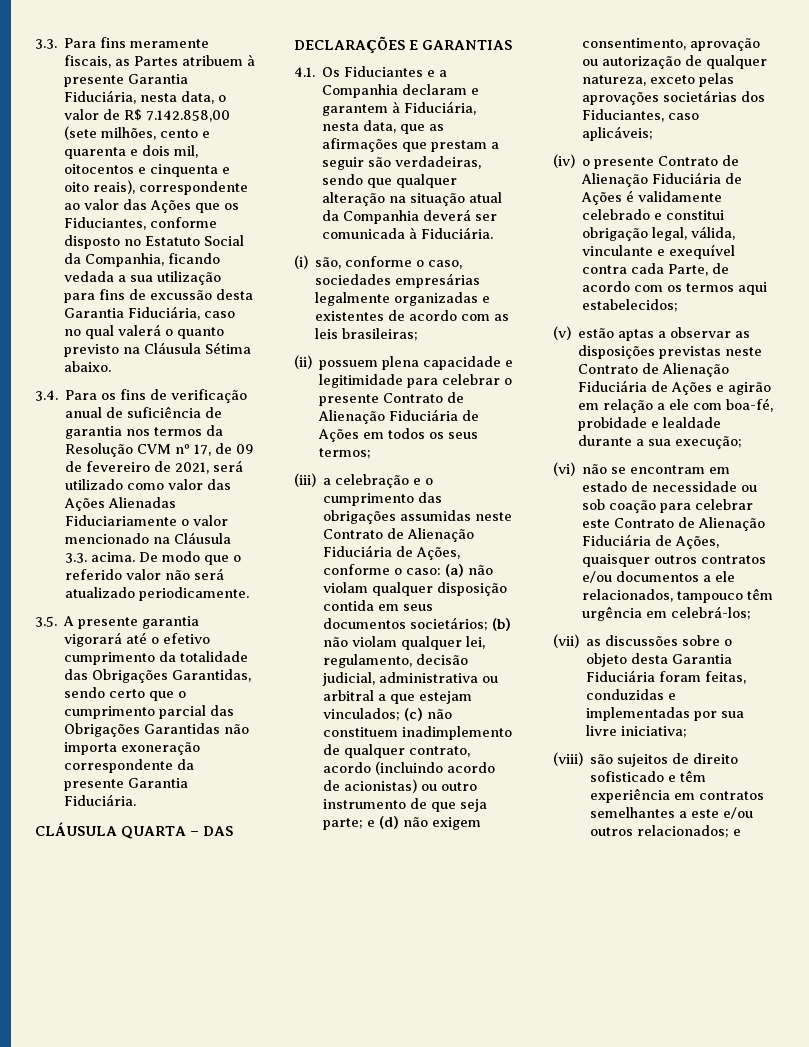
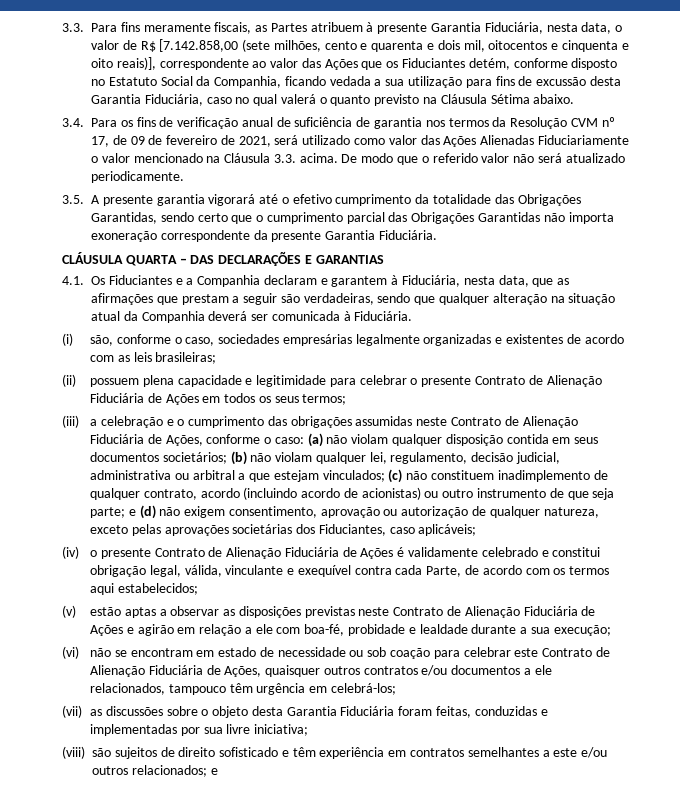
- 3.3. Para fins meramente fiscais, as Partes atribuem à presente Garantia Fiduciária, nesta data, o valor de R$ 7.142.858,00 (sete milhões, cento e quarenta e dois mil, oitocentos e cinquenta e oito reais), correspondente ao valor das Ações que os Fiduciantes, conforme disposto no Estatuto Social da Companhia, ficando vedada a sua utilização para fins de excussão desta Garantia Fiduciária, caso no qual valerá o quanto previsto na Cláusula Sétima abaixo.
+ 3.3. Para fins meramente fiscais, as Partes atribuem à presente Garantia Fiduciária, nesta data, o valor de R$ [7.142.858,00 (sete milhões, cento e quarenta e dois mil, oitocentos e cinquenta e oito reais)], correspondente ao valor das Ações que os Fiduciantes detém, conforme disposto no Estatuto Social da Companhia, ficando vedada a sua utilização para fins de excussão desta Garantia Fiduciária, caso no qual valerá o quanto previsto na Cláusula Sétima abaixo.

